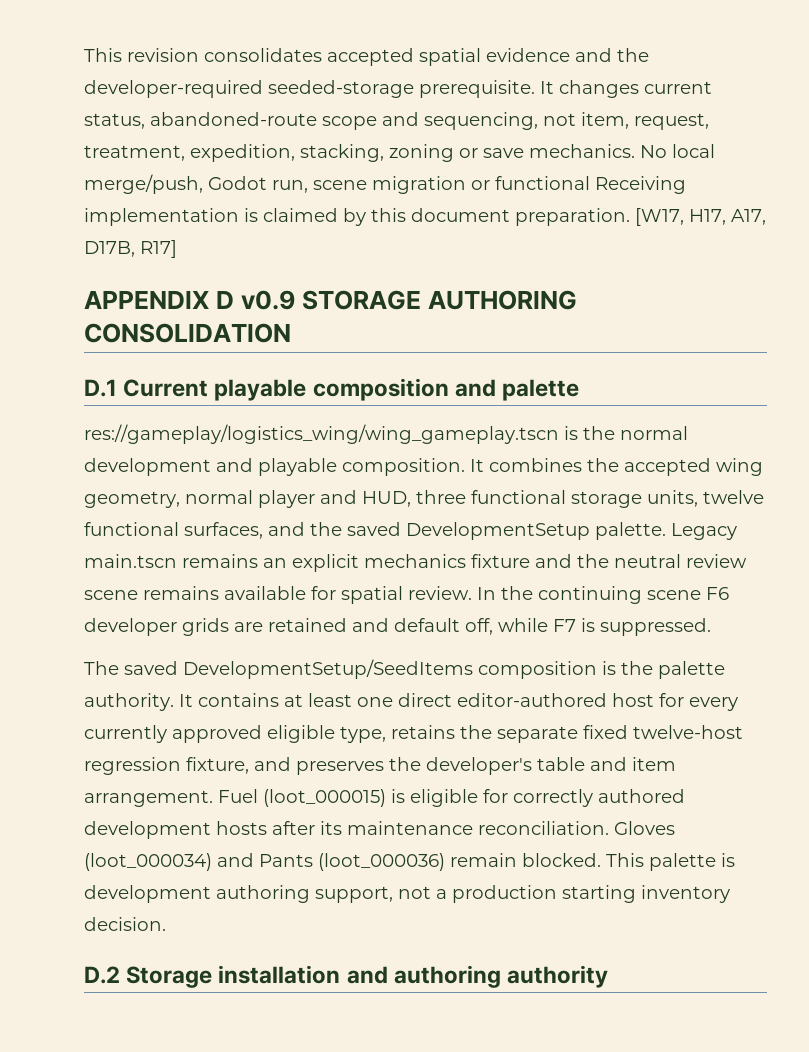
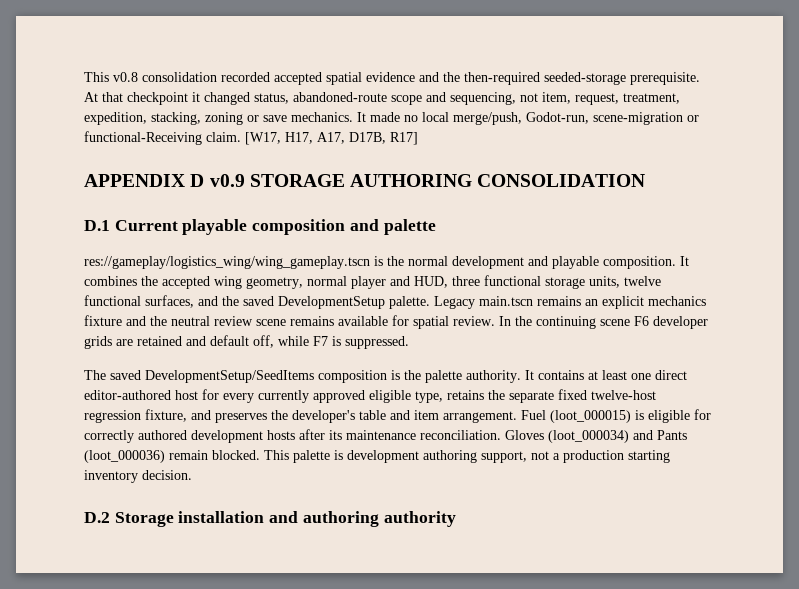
- This revision consolidates accepted spatial evidence and the developer-required seeded-storage prerequisite.
+ This v0.8 consolidation recorded accepted spatial evidence and the then-required seeded-storage prerequisite.
- It changes current status, abandoned-route scope and sequencing, not item, request, treatment, expedition, stacking, zoning or save mechanics.
+ At that checkpoint it changed status, abandoned-route scope and sequencing, not item, request, treatment, expedition, stacking, zoning or save mechanics.
- No local merge/push, Godot run, scene migration or functional Receiving implementation is claimed by this document preparation.
+ It made no local merge/push, Godot-run, scene-migration or functional-Receiving claim.

